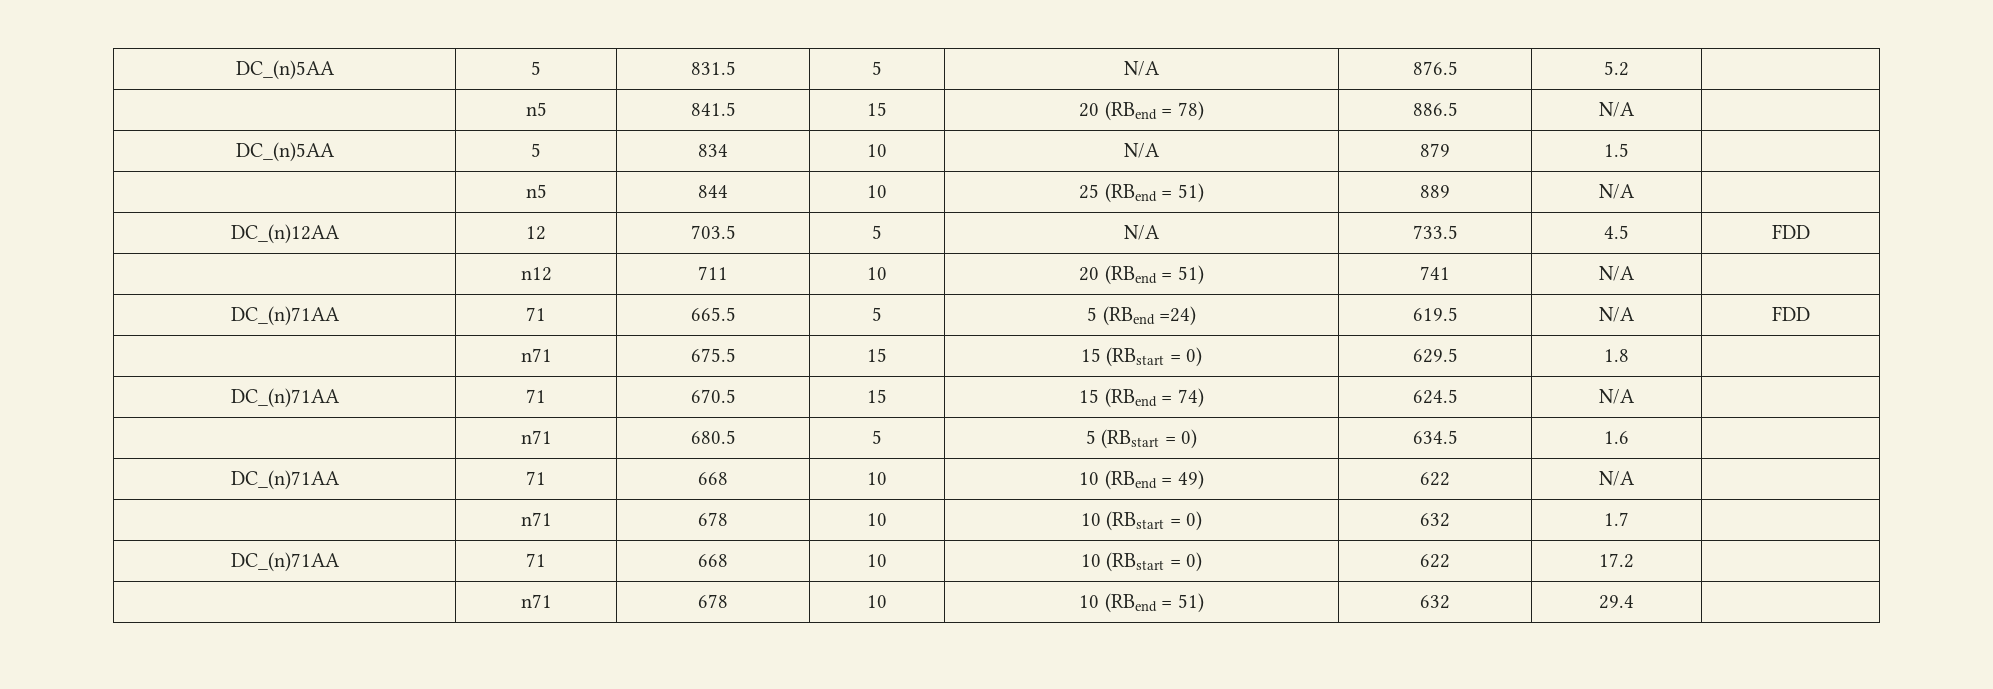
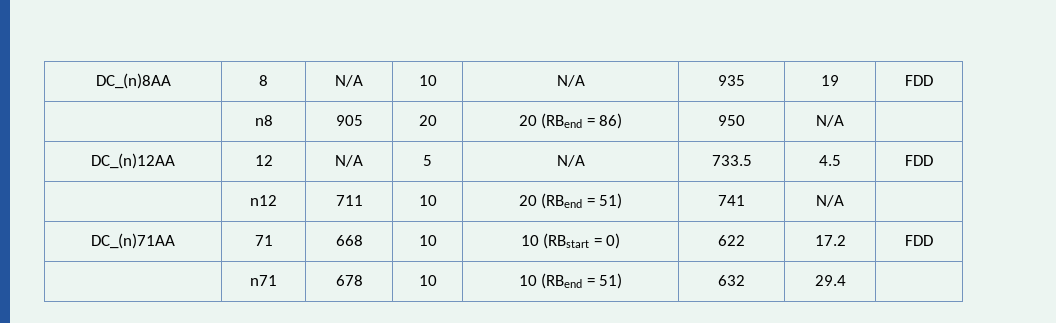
- DC_(n)5AA | 5 | 831.5 | 5 | N/A | 876.5 | 5.2 |
- | n5 | 841.5 | 15 | 20 (RBend = 78) | 886.5 | N/A |
- DC_(n)5AA | 5 | 834 | 10 | N/A | 879 | 1.5 |
- | n5 | 844 | 10 | 25 (RBend = 51) | 889 | N/A |
+ DC_(n)8AA | 8 | N/A | 10 | N/A | 935 | 19 | FDD
+ | n8 | 905 | 20 | 20 (RBend = 86) | 950 | N/A |
- DC_(n)12AA | 12 | 703.5 | 5 | N/A | 733.5 | 4.5 | FDD
+ DC_(n)12AA | 12 | N/A | 5 | N/A | 733.5 | 4.5 | FDD
- DC_(n)71AA | 71 | 665.5 | 5 | 5 (RBend =24) | 619.5 | N/A | FDD
- | n71 | 675.5 | 15 | 15 (RBstart = 0) | 629.5 | 1.8 |
- DC_(n)71AA | 71 | 670.5 | 15 | 15 (RBend = 74) | 624.5 | N/A |
- | n71 | 680.5 | 5 | 5 (RBstart = 0) | 634.5 | 1.6 |
- DC_(n)71AA | 71 | 668 | 10 | 10 (RBend = 49) | 622 | N/A |
- | n71 | 678 | 10 | 10 (RBstart = 0) | 632 | 1.7 |
- DC_(n)71AA | 71 | 668 | 10 | 10 (RBstart = 0) | 622 | 17.2 |
+ DC_(n)71AA | 71 | 668 | 10 | 10 (RBstart = 0) | 622 | 17.2 | FDD

